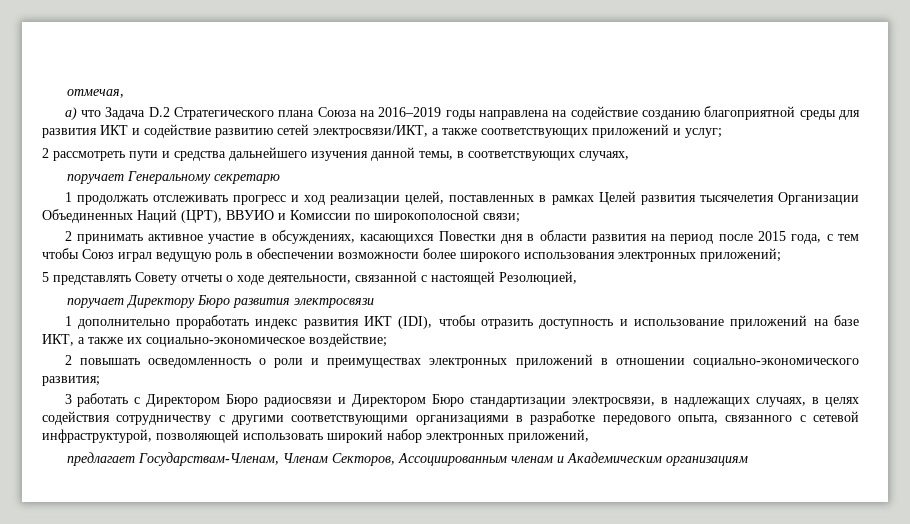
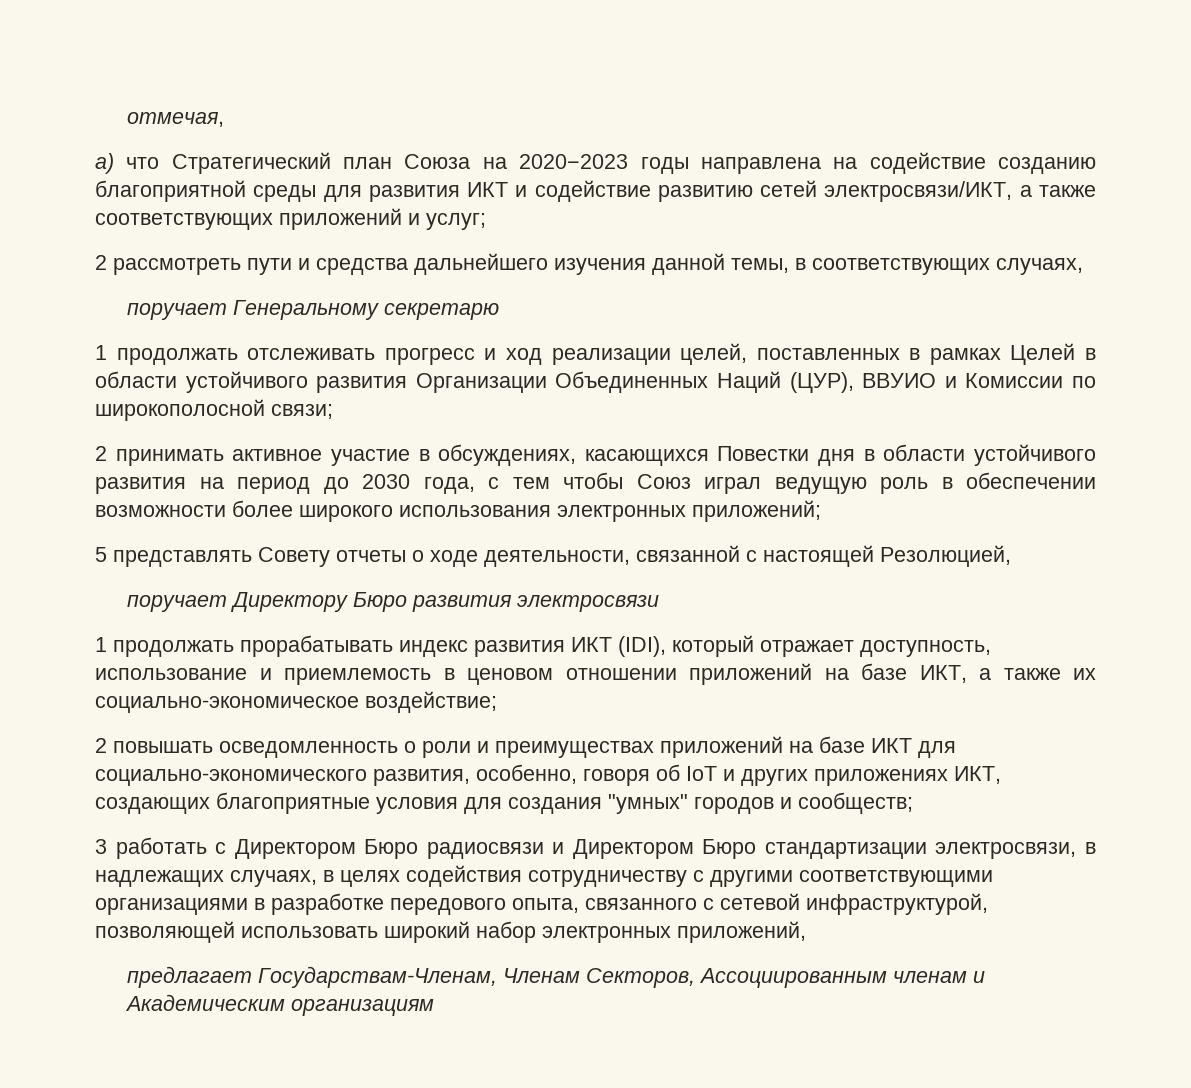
- a) что Задача D.2 Стратегического плана Союза на 2016–2019 годы направлена на содействие созданию благоприятной среды для развития ИКТ и содействие развитию сетей электросвязи/ИКТ, а также соответствующих приложений и услуг;
+ a) что Стратегический план Союза на 2020−2023 годы направлена на содействие созданию благоприятной среды для развития ИКТ и содействие развитию сетей электросвязи/ИКТ, а также соответствующих приложений и услуг;
- 1 продолжать отслеживать прогресс и ход реализации целей, поставленных в рамках Целей развития тысячелетия Организации Объединенных Наций (ЦРТ), ВВУИО и Комиссии по широкополосной связи;
+ 1 продолжать отслеживать прогресс и ход реализации целей, поставленных в рамках Целей в области устойчивого развития Организации Объединенных Наций (ЦУР), ВВУИО и Комиссии по широкополосной связи;
- 2 принимать активное участие в обсуждениях, касающихся Повестки дня в области развития на период после 2015 года, с тем чтобы Союз играл ведущую роль в обеспечении возможности более широкого использования электронных приложений;
+ 2 принимать активное участие в обсуждениях, касающихся Повестки дня в области устойчивого развития на период до 2030 года, с тем чтобы Союз играл ведущую роль в обеспечении возможности более широкого использования электронных приложений;
- 1 дополнительно проработать индекс развития ИКТ (IDI), чтобы отразить доступность и использование приложений на базе ИКТ, а также их социально-экономическое воздействие;
+ 1 продолжать прорабатывать индекс развития ИКТ (IDI), который отражает доступность, использование и приемлемость в ценовом отношении приложений на базе ИКТ, а также их социально-экономическое воздействие;
- 2 повышать осведомленность о роли и преимуществах электронных приложений в отношении социально-экономического развития;
+ 2 повышать осведомленность о роли и преимуществах приложений на базе ИКТ для социально-экономического развития, особенно, говоря об IoT и других приложениях ИКТ, создающих благоприятные условия для создания "умных" городов и сообществ;

